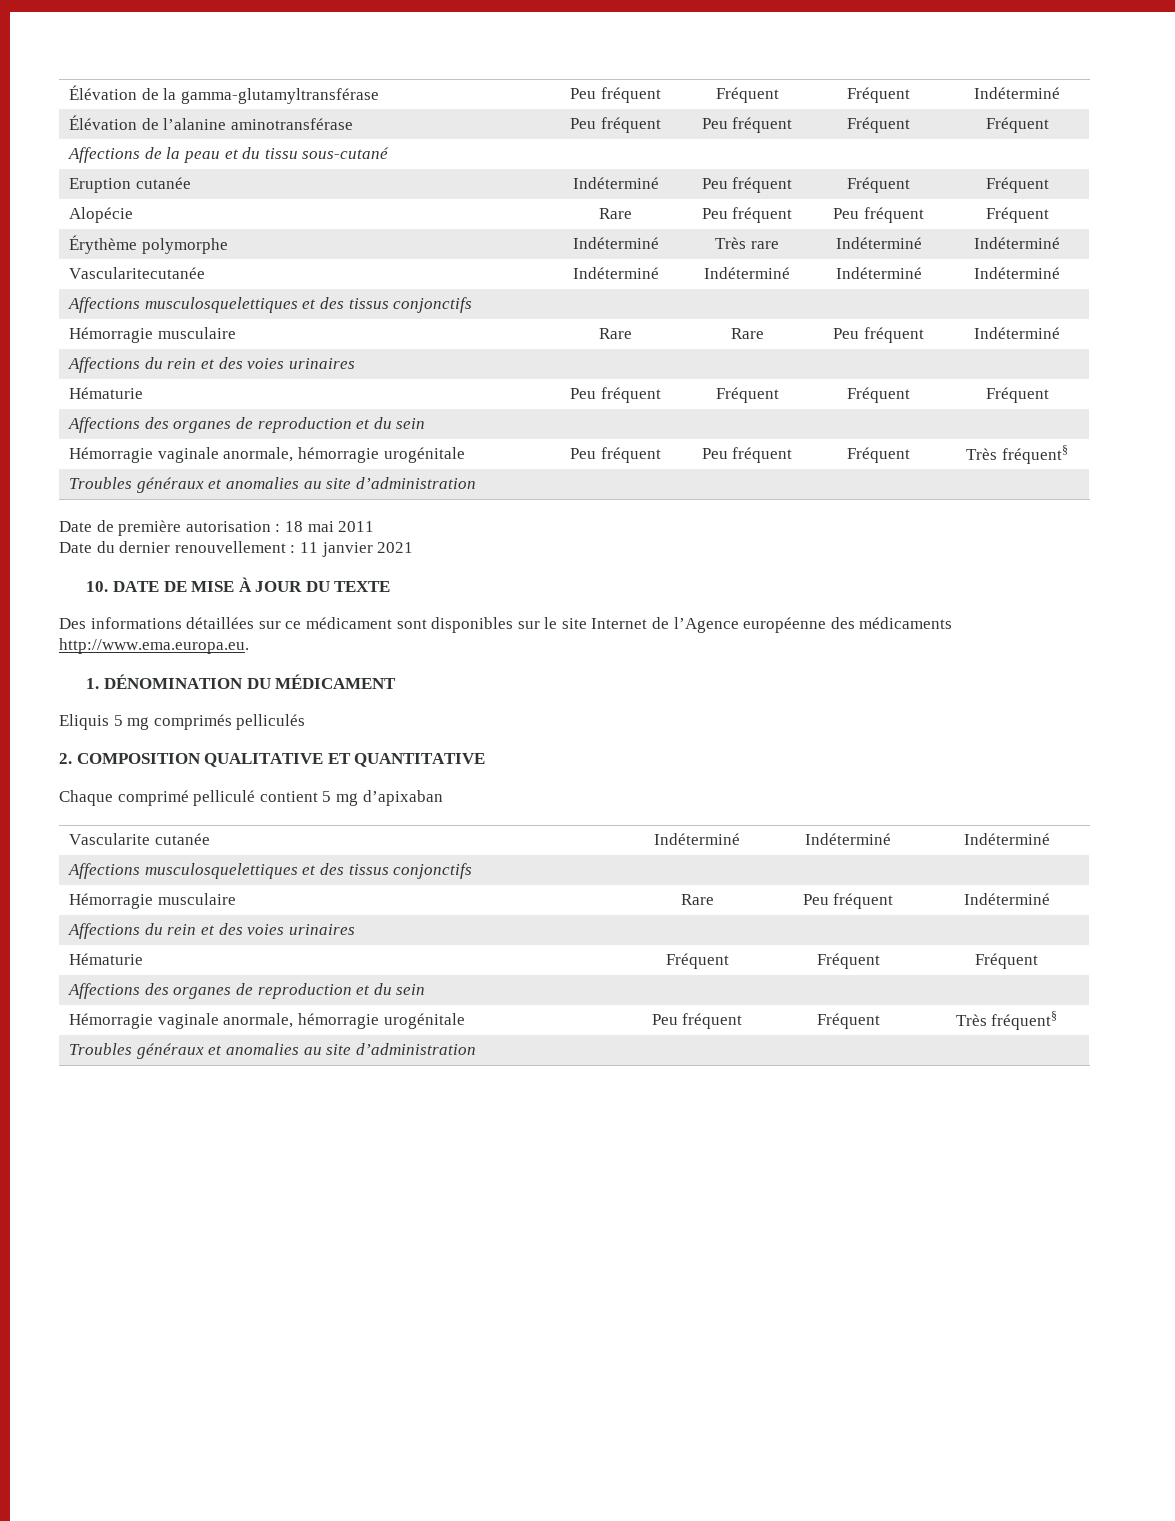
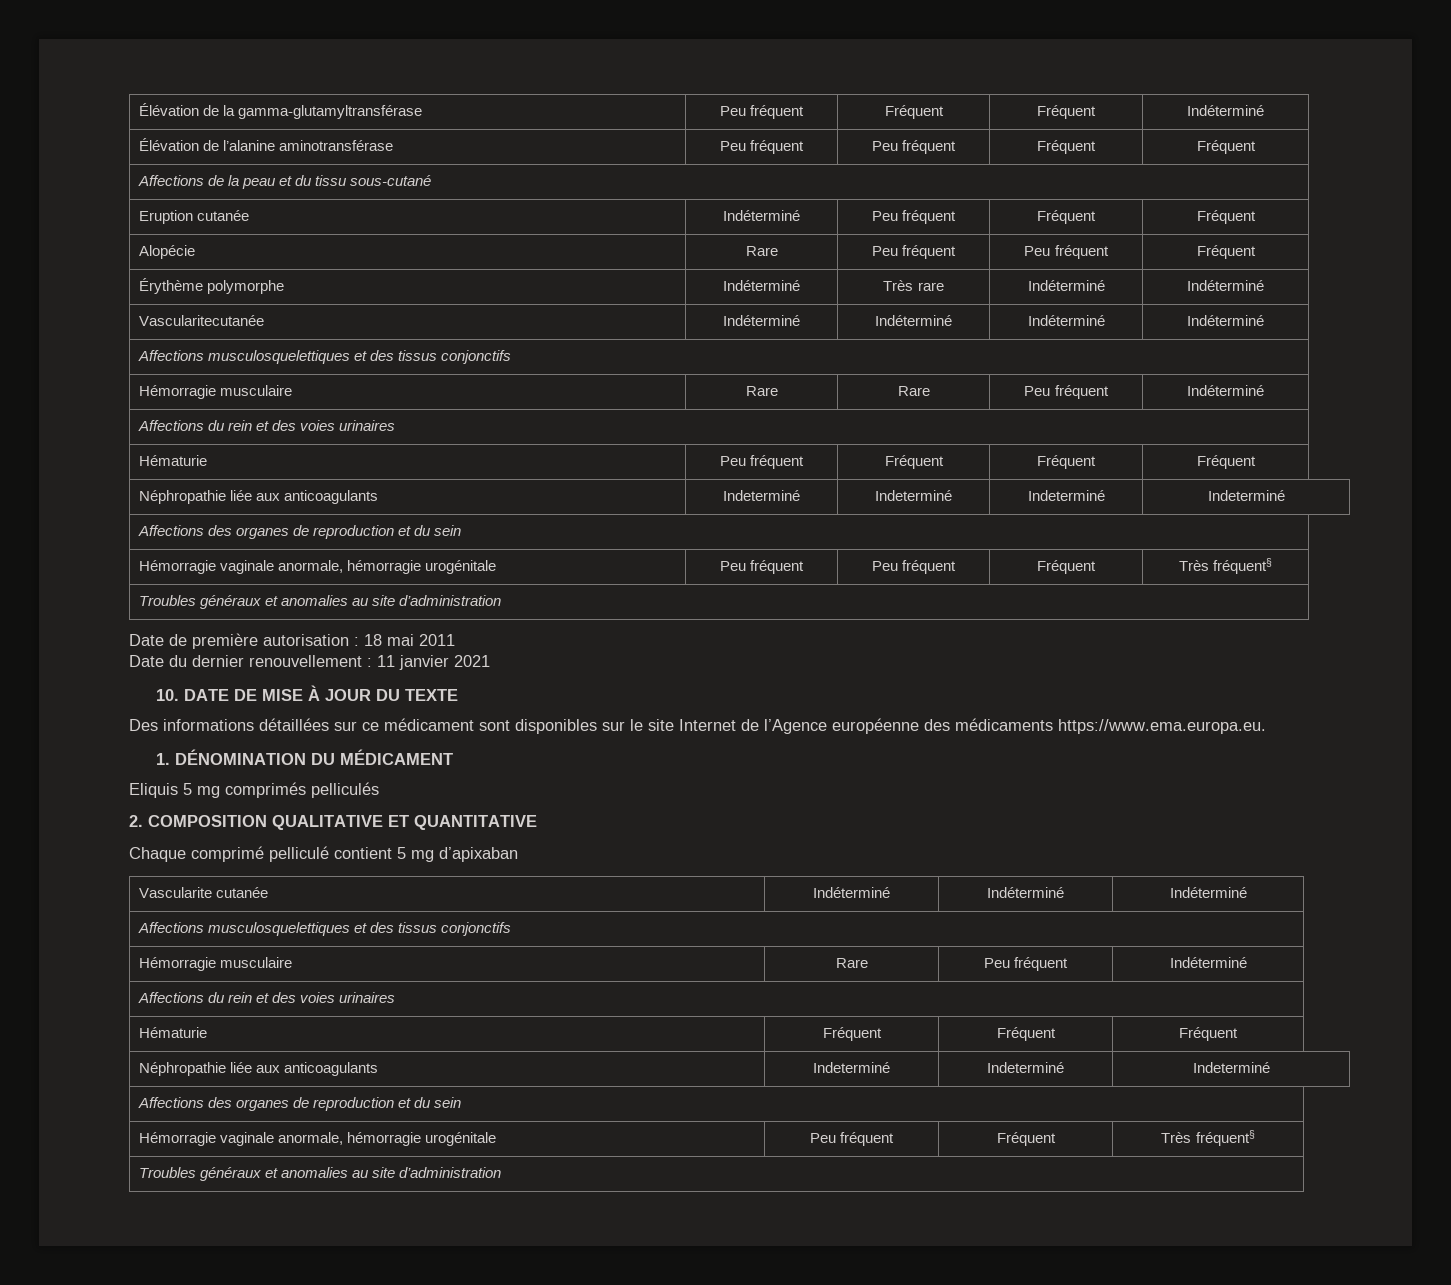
+ Néphropathie liée aux anticoagulants | Indeterminé | Indeterminé | Indeterminé | Indeterminé
- Des informations détaillées sur ce médicament sont disponibles sur le site Internet de l’Agence européenne des médicaments http://www.ema.europa.eu.
+ Des informations détaillées sur ce médicament sont disponibles sur le site Internet de l’Agence européenne des médicaments https://www.ema.europa.eu.
  Hématurie | Fréquent | Fréquent | Fréquent
+ Néphropathie liée aux anticoagulants | Indeterminé | Indeterminé | Indeterminé

